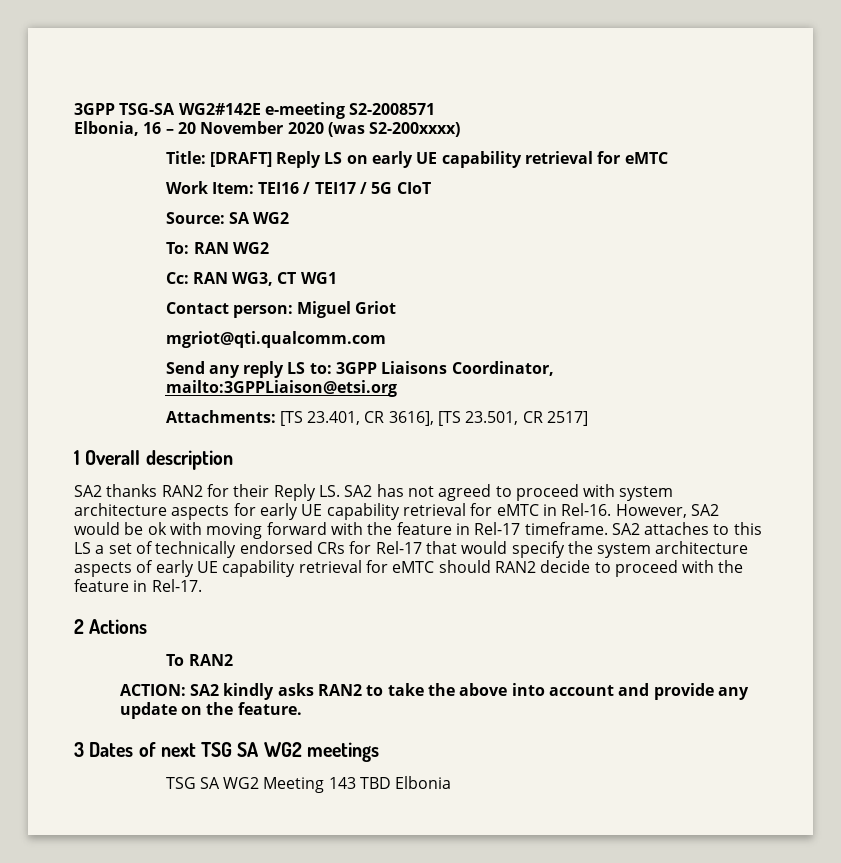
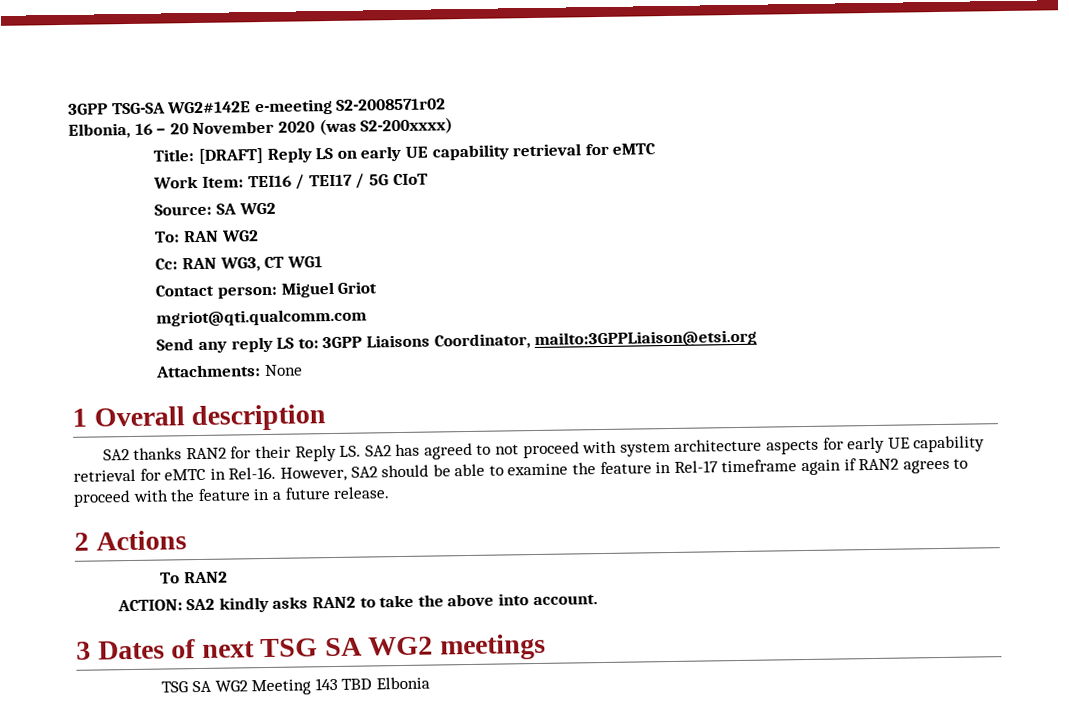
- 3GPP TSG-SA WG2#142E e-meeting S2-2008571
+ 3GPP TSG-SA WG2#142E e-meeting S2-2008571r02
- Attachments: [TS 23.401, CR 3616], [TS 23.501, CR 2517]
+ Attachments: None
- SA2 thanks RAN2 for their Reply LS. SA2 has not agreed to proceed with system architecture aspects for early UE capability retrieval for eMTC in Rel-16.
+ SA2 thanks RAN2 for their Reply LS. SA2 has agreed to not proceed with system architecture aspects for early UE capability retrieval for eMTC in Rel-16.
- However, SA2 would be ok with moving forward with the feature in Rel-17 timeframe. SA2 attaches to this LS a set of technically endorsed CRs for Rel-17 that would specify the system architecture aspects of early UE capability retrieval for eMTC should RAN2 decide to proceed with the feature in Rel-17.
+ However, SA2 should be able to examine the feature in Rel-17 timeframe again if RAN2 agrees to proceed with the feature in a future release.
- ACTION: SA2 kindly asks RAN2 to take the above into account and provide any update on the feature.
+ ACTION: SA2 kindly asks RAN2 to take the above into account.

